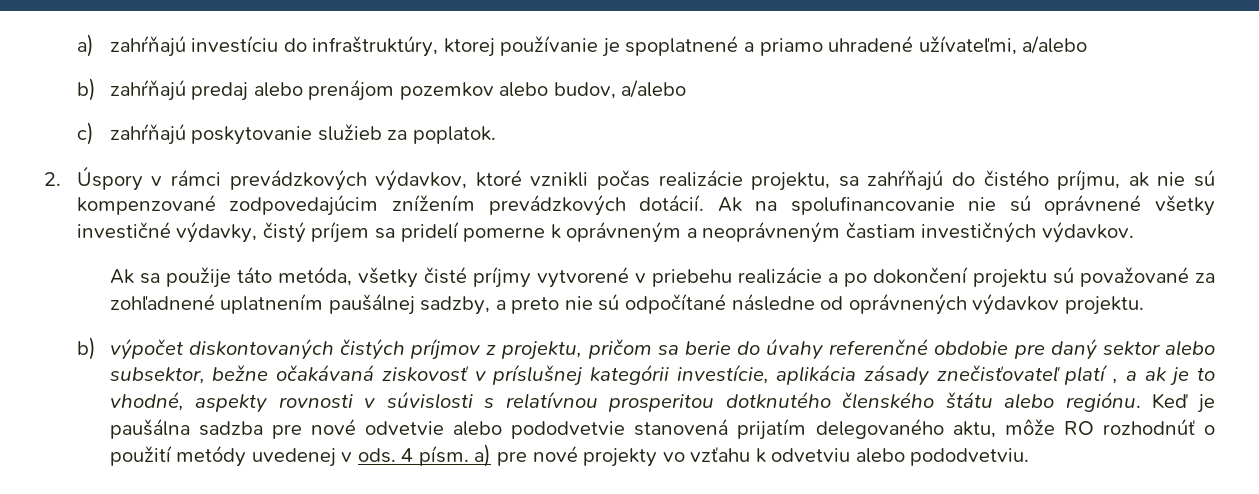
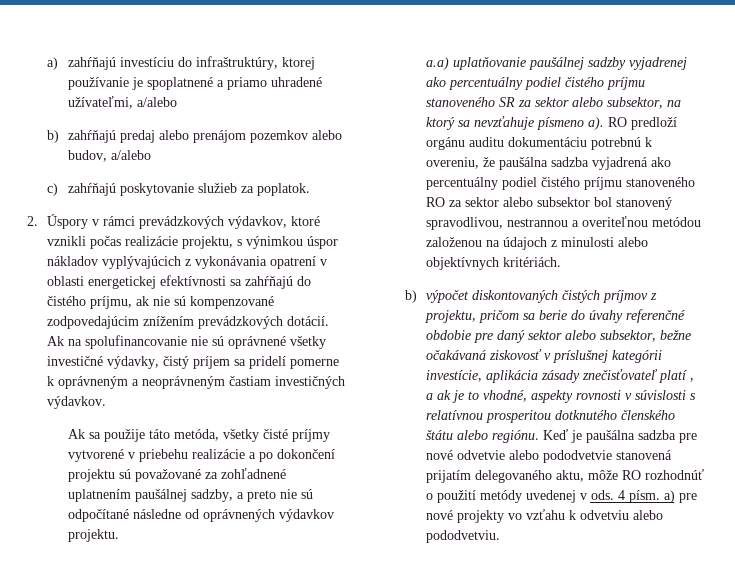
- 2. Úspory v rámci prevádzkových výdavkov, ktoré vznikli počas realizácie projektu, sa zahŕňajú do čistého príjmu, ak nie sú kompenzované zodpovedajúcim znížením prevádzkových dotácií.
+ 2. Úspory v rámci prevádzkových výdavkov, ktoré vznikli počas realizácie projektu, s výnimkou úspor nákladov vyplývajúcich z vykonávania opatrení v oblasti energetickej efektívnosti sa zahŕňajú do čistého príjmu, ak nie sú kompenzované zodpovedajúcim znížením prevádzkových dotácií.
+ a.a) uplatňovanie paušálnej sadzby vyjadrenej ako percentuálny podiel čistého príjmu stanoveného SR za sektor alebo subsektor, na ktorý sa nevzťahuje písmeno a). RO predloží orgánu auditu dokumentáciu potrebnú k overeniu, že paušálna sadzba vyjadrená ako percentuálny podiel čistého príjmu stanoveného RO za sektor alebo subsektor bol stanovený spravodlivou, nestrannou a overiteľnou metódou založenou na údajoch z minulosti alebo objektívnych kritériách.

